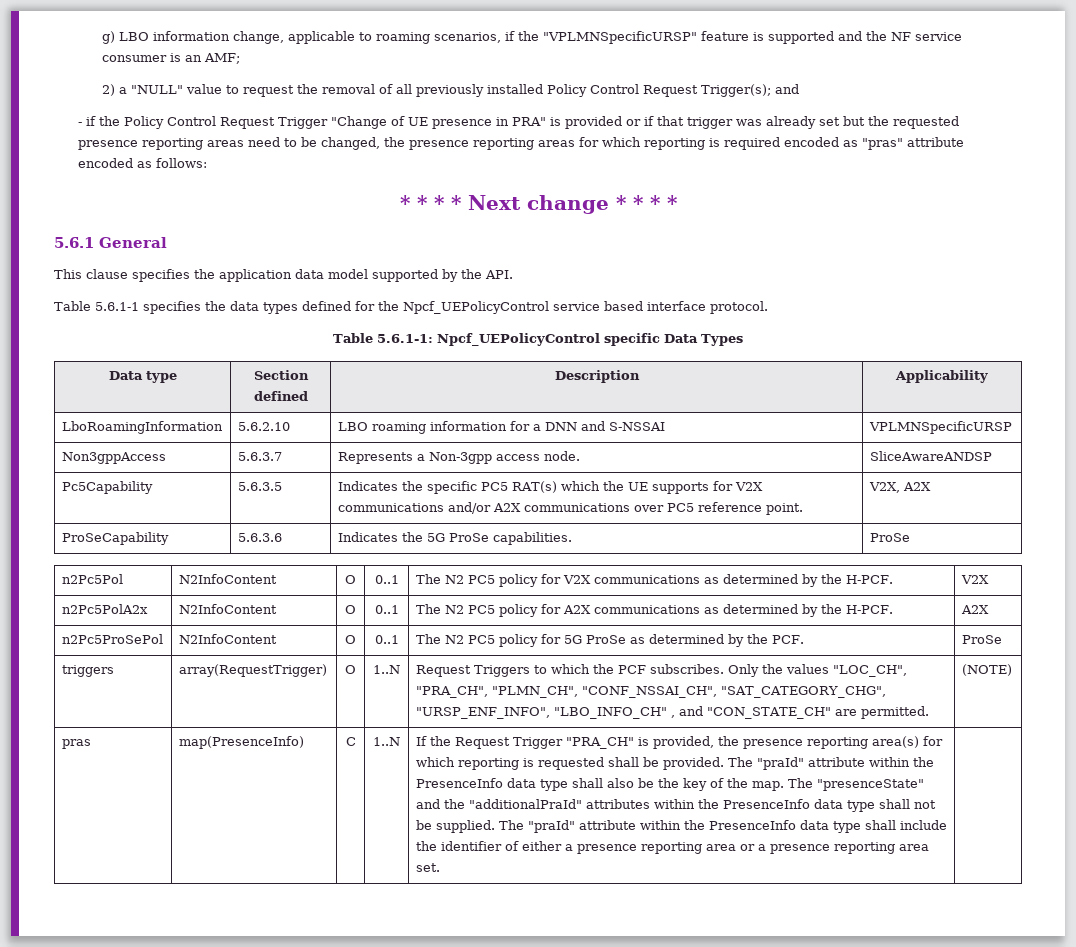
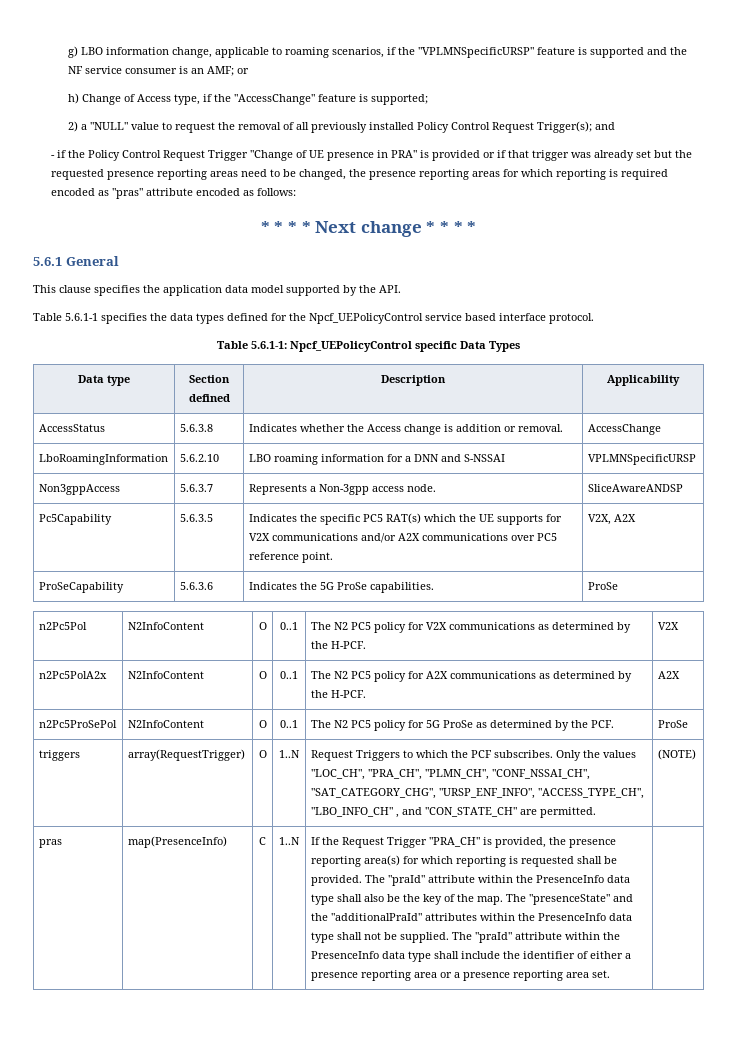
- g) LBO information change, applicable to roaming scenarios, if the "VPLMNSpecificURSP" feature is supported and the NF service consumer is an AMF;
+ g) LBO information change, applicable to roaming scenarios, if the "VPLMNSpecificURSP" feature is supported and the NF service consumer is an AMF; or
+ h) Change of Access type, if the "AccessChange" feature is supported;
+ AccessStatus | 5.6.3.8 | Indicates whether the Access change is addition or removal. | AccessChange
- triggers | array(RequestTrigger) | O | 1..N | Request Triggers to which the PCF subscribes. Only the values "LOC_CH", "PRA_CH", "PLMN_CH", "CONF_NSSAI_CH", "SAT_CATEGORY_CHG", "URSP_ENF_INFO", "LBO_INFO_CH" , and "CON_STATE_CH" are permitted. | (NOTE)
+ triggers | array(RequestTrigger) | O | 1..N | Request Triggers to which the PCF subscribes. Only the values "LOC_CH", "PRA_CH", "PLMN_CH", "CONF_NSSAI_CH", "SAT_CATEGORY_CHG", "URSP_ENF_INFO", "ACCESS_TYPE_CH", "LBO_INFO_CH" , and "CON_STATE_CH" are permitted. | (NOTE)

